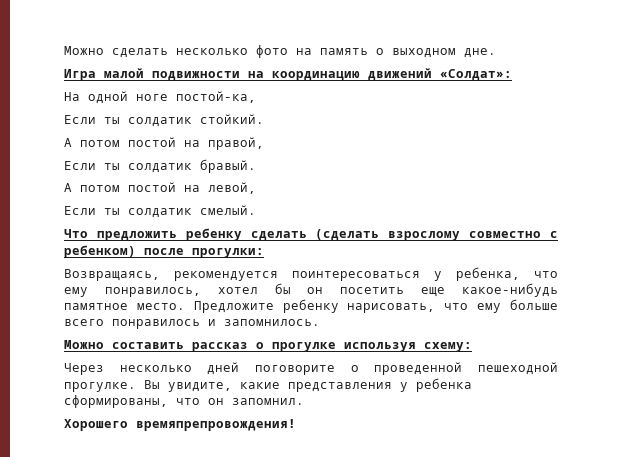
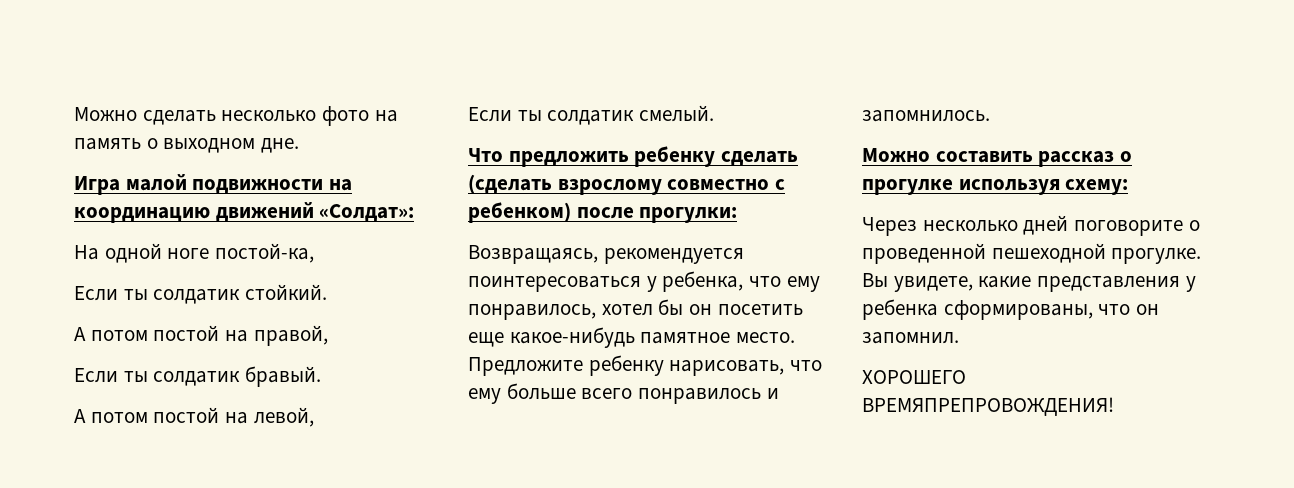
- Вы увидите, какие представления у ребенка сформированы, что он запомнил.
+ Вы увидете, какие представления у ребенка сформированы, что он запомнил.
- Хорошего времяпрепровождения!
+ ХОРОШЕГО ВРЕМЯПРЕПРОВОЖДЕНИЯ!

